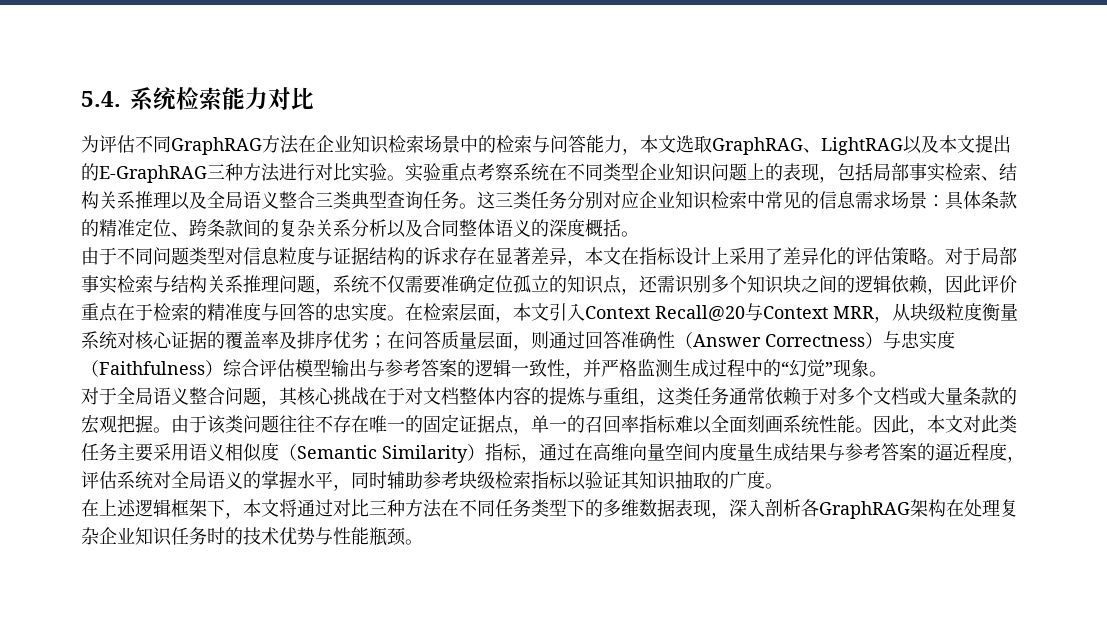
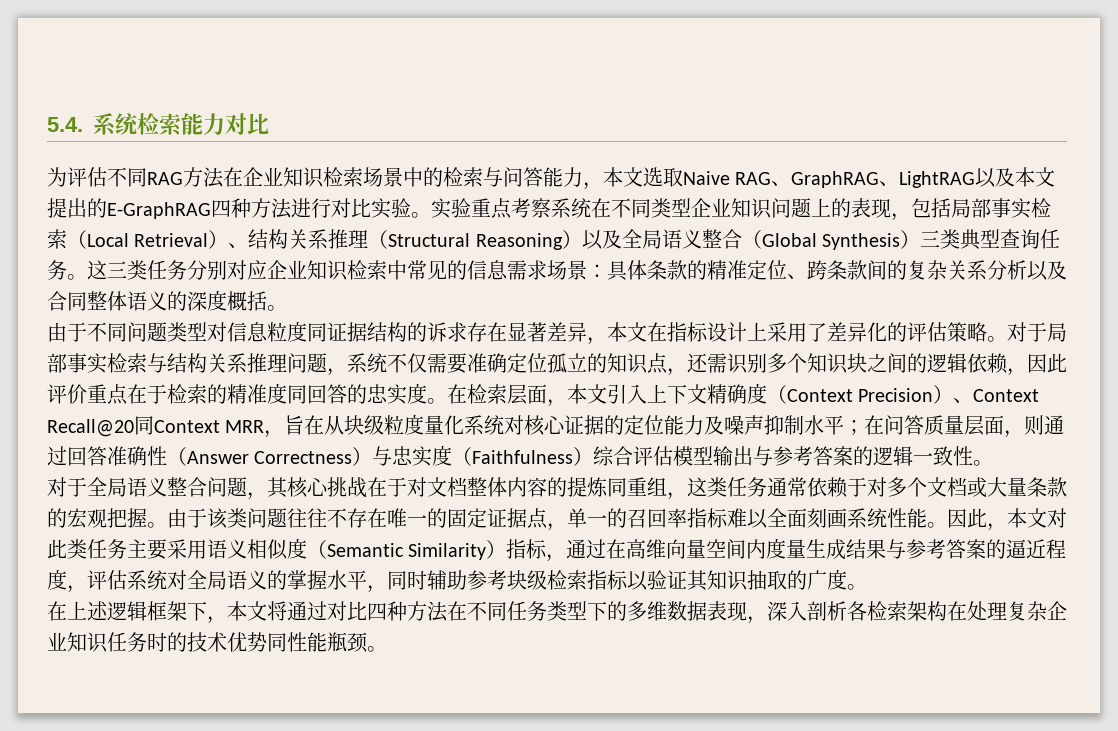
- 为评估不同GraphRAG方法在企业知识检索场景中的检索与问答能力，本文选取GraphRAG、LightRAG以及本文提出的E-GraphRAG三种方法进行对比实验。
+ 为评估不同RAG方法在企业知识检索场景中的检索与问答能力，本文选取Naive RAG、GraphRAG、LightRAG以及本文提出的E-GraphRAG四种方法进行对比实验。
- 实验重点考察系统在不同类型企业知识问题上的表现，包括局部事实检索、结构关系推理以及全局语义整合三类典型查询任务。
+ 实验重点考察系统在不同类型企业知识问题上的表现，包括局部事实检索（Local Retrieval）、结构关系推理（Structural Reasoning）以及全局语义整合（Global Synthesis）三类典型查询任务。
- 由于不同问题类型对信息粒度与证据结构的诉求存在显著差异，本文在指标设计上采用了差异化的评估策略。
+ 由于不同问题类型对信息粒度同证据结构的诉求存在显著差异，本文在指标设计上采用了差异化的评估策略。
- 对于局部事实检索与结构关系推理问题，系统不仅需要准确定位孤立的知识点，还需识别多个知识块之间的逻辑依赖，因此评价重点在于检索的精准度与回答的忠实度。
+ 对于局部事实检索与结构关系推理问题，系统不仅需要准确定位孤立的知识点，还需识别多个知识块之间的逻辑依赖，因此评价重点在于检索的精准度同回答的忠实度。
- 在检索层面，本文引入Context Recall@20与Context MRR，从块级粒度衡量系统对核心证据的覆盖率及排序优劣；在问答质量层面，则通过回答准确性（Answer Correctness）与忠实度（Faithfulness）综合评估模型输出与参考答案的逻辑一致性，并严格监测生成过程中的“幻觉”现象。
+ 在检索层面，本文引入上下文精确度（Context Precision）、Context Recall@20同Context MRR，旨在从块级粒度量化系统对核心证据的定位能力及噪声抑制水平；在问答质量层面，则通过回答准确性（Answer Correctness）与忠实度（Faithfulness）综合评估模型输出与参考答案的逻辑一致性。
- 对于全局语义整合问题，其核心挑战在于对文档整体内容的提炼与重组，这类任务通常依赖于对多个文档或大量条款的宏观把握。
+ 对于全局语义整合问题，其核心挑战在于对文档整体内容的提炼同重组，这类任务通常依赖于对多个文档或大量条款的宏观把握。
- 在上述逻辑框架下，本文将通过对比三种方法在不同任务类型下的多维数据表现，深入剖析各GraphRAG架构在处理复杂企业知识任务时的技术优势与性能瓶颈。
+ 在上述逻辑框架下，本文将通过对比四种方法在不同任务类型下的多维数据表现，深入剖析各检索架构在处理复杂企业知识任务时的技术优势同性能瓶颈。

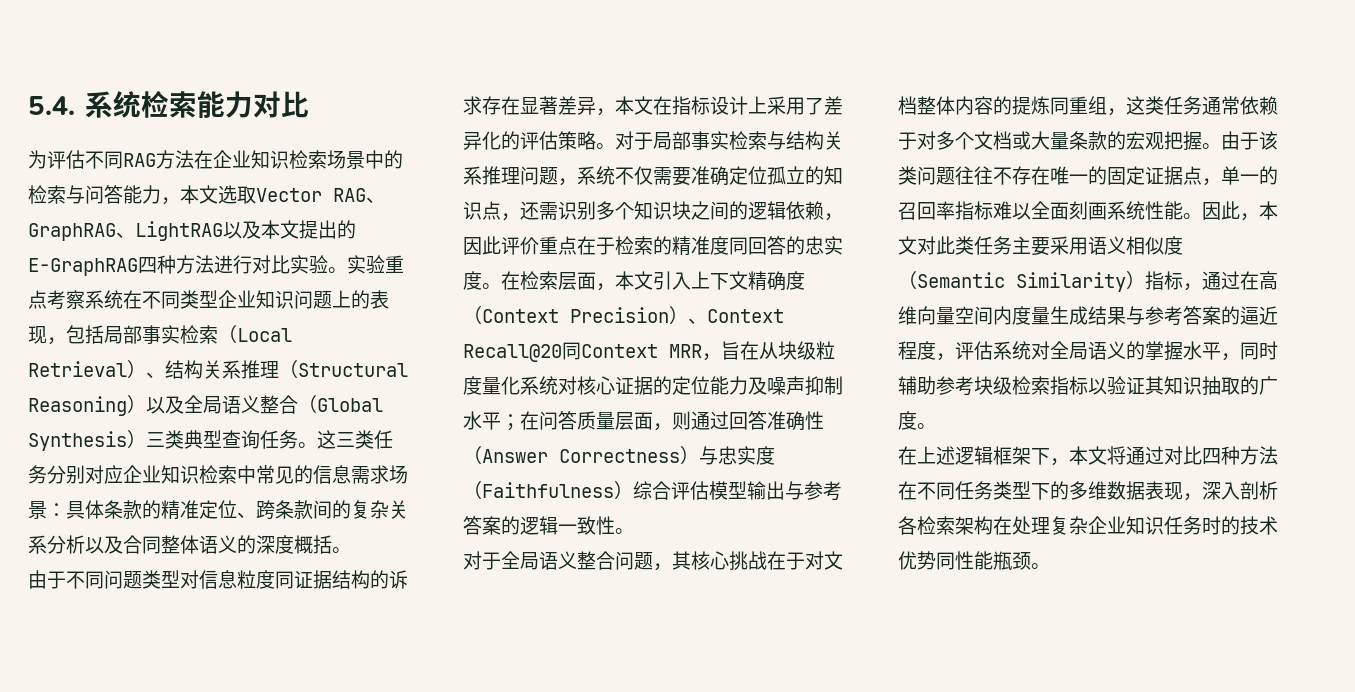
- 为评估不同RAG方法在企业知识检索场景中的检索与问答能力，本文选取Naive RAG、GraphRAG、LightRAG以及本文提出的E-GraphRAG四种方法进行对比实验。
+ 为评估不同RAG方法在企业知识检索场景中的检索与问答能力，本文选取Vector RAG、GraphRAG、LightRAG以及本文提出的E-GraphRAG四种方法进行对比实验。

